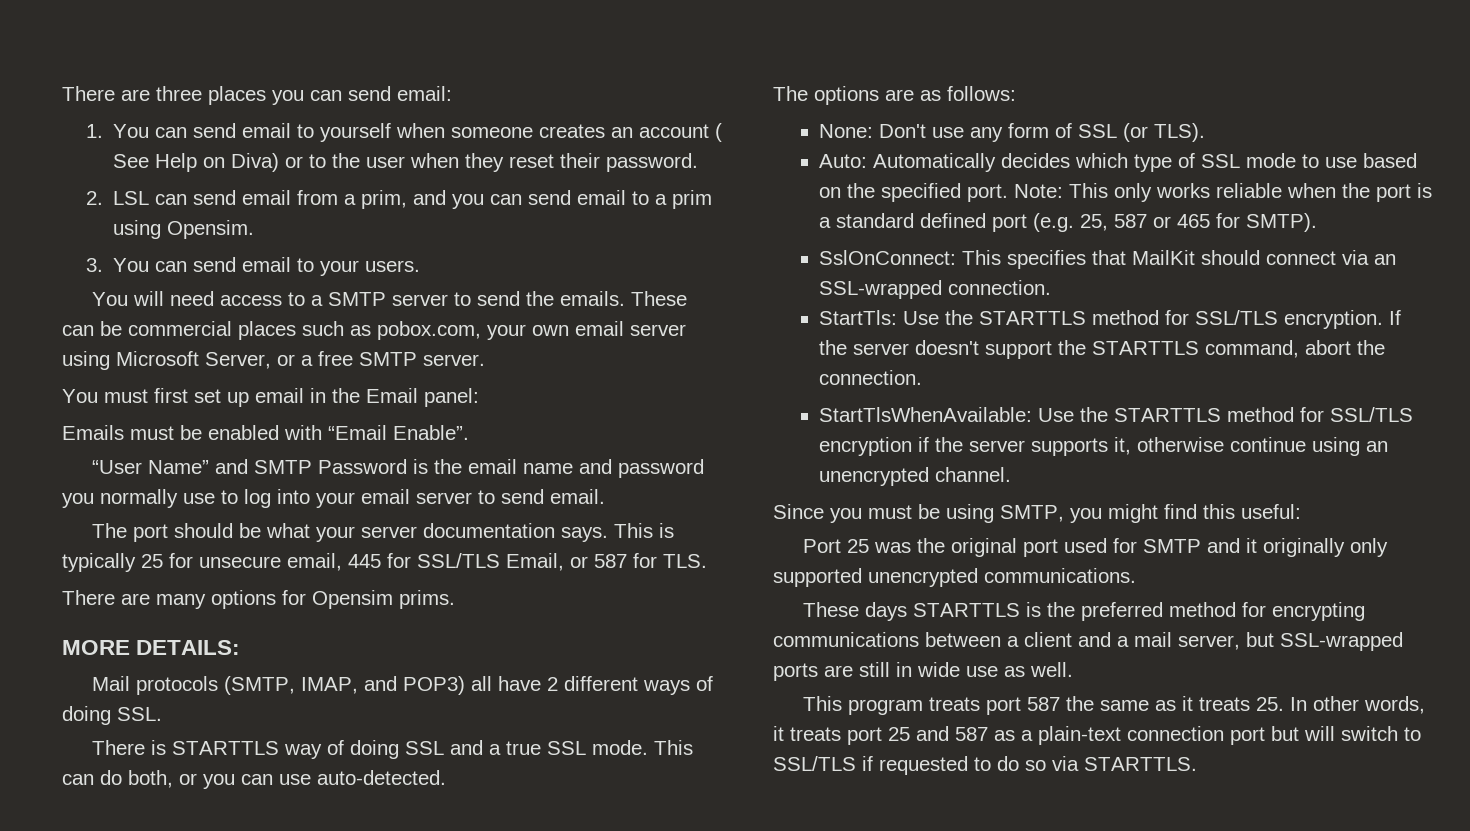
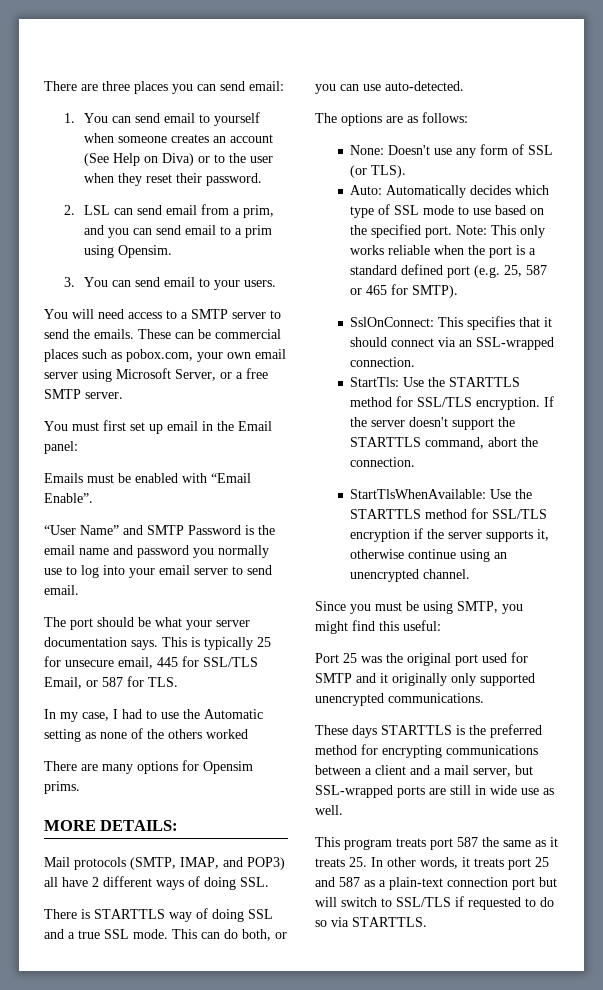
- 1. You can send email to yourself when someone creates an account ( See Help on Diva) or to the user when they reset their password.
+ 1. You can send email to yourself when someone creates an account (See Help on Diva) or to the user when they reset their password.
+ In my case, I had to use the Automatic setting as none of the others worked
- None: Don't use any form of SSL (or TLS).
+ None: Doesn't use any form of SSL (or TLS).
- SslOnConnect: This specifies that MailKit should connect via an SSL-wrapped connection.
+ SslOnConnect: This specifies that it should connect via an SSL-wrapped connection.

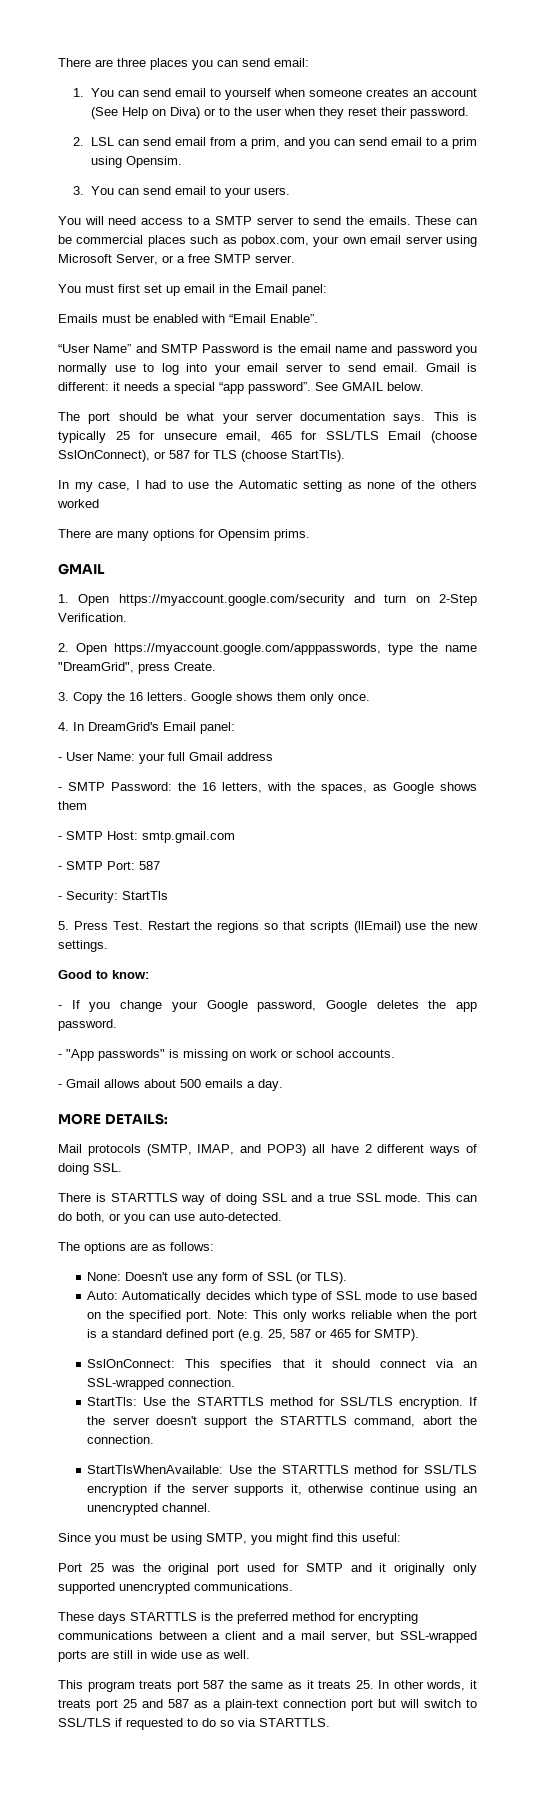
+ Gmail is different: it needs a special “app password”. See GMAIL below.
- This is typically 25 for unsecure email, 445 for SSL/TLS Email, or 587 for TLS.
+ This is typically 25 for unsecure email, 465 for SSL/TLS Email (choose SslOnConnect), or 587 for TLS (choose StartTls).
  There are many options for Opensim prims.
+ GMAIL
+ 1. Open https://myaccount.google.com/security and turn on 2-Step Verification.
+ 2. Open https://myaccount.google.com/apppasswords, type the name "DreamGrid", press Create.
+ 3. Copy the 16 letters. Google shows them only once.
+ 4. In DreamGrid's Email panel:
+ - User Name: your full Gmail address
+ - SMTP Password: the 16 letters, with the spaces, as Google shows them
+ - SMTP Host: smtp.gmail.com
+ - SMTP Port: 587
+ - Security: StartTls
+ 5. Press Test. Restart the regions so that scripts (llEmail) use the new settings.
+ Good to know:
+ - If you change your Google password, Google deletes the app password.
+ - "App passwords" is missing on work or school accounts.
+ - Gmail allows about 500 emails a day.

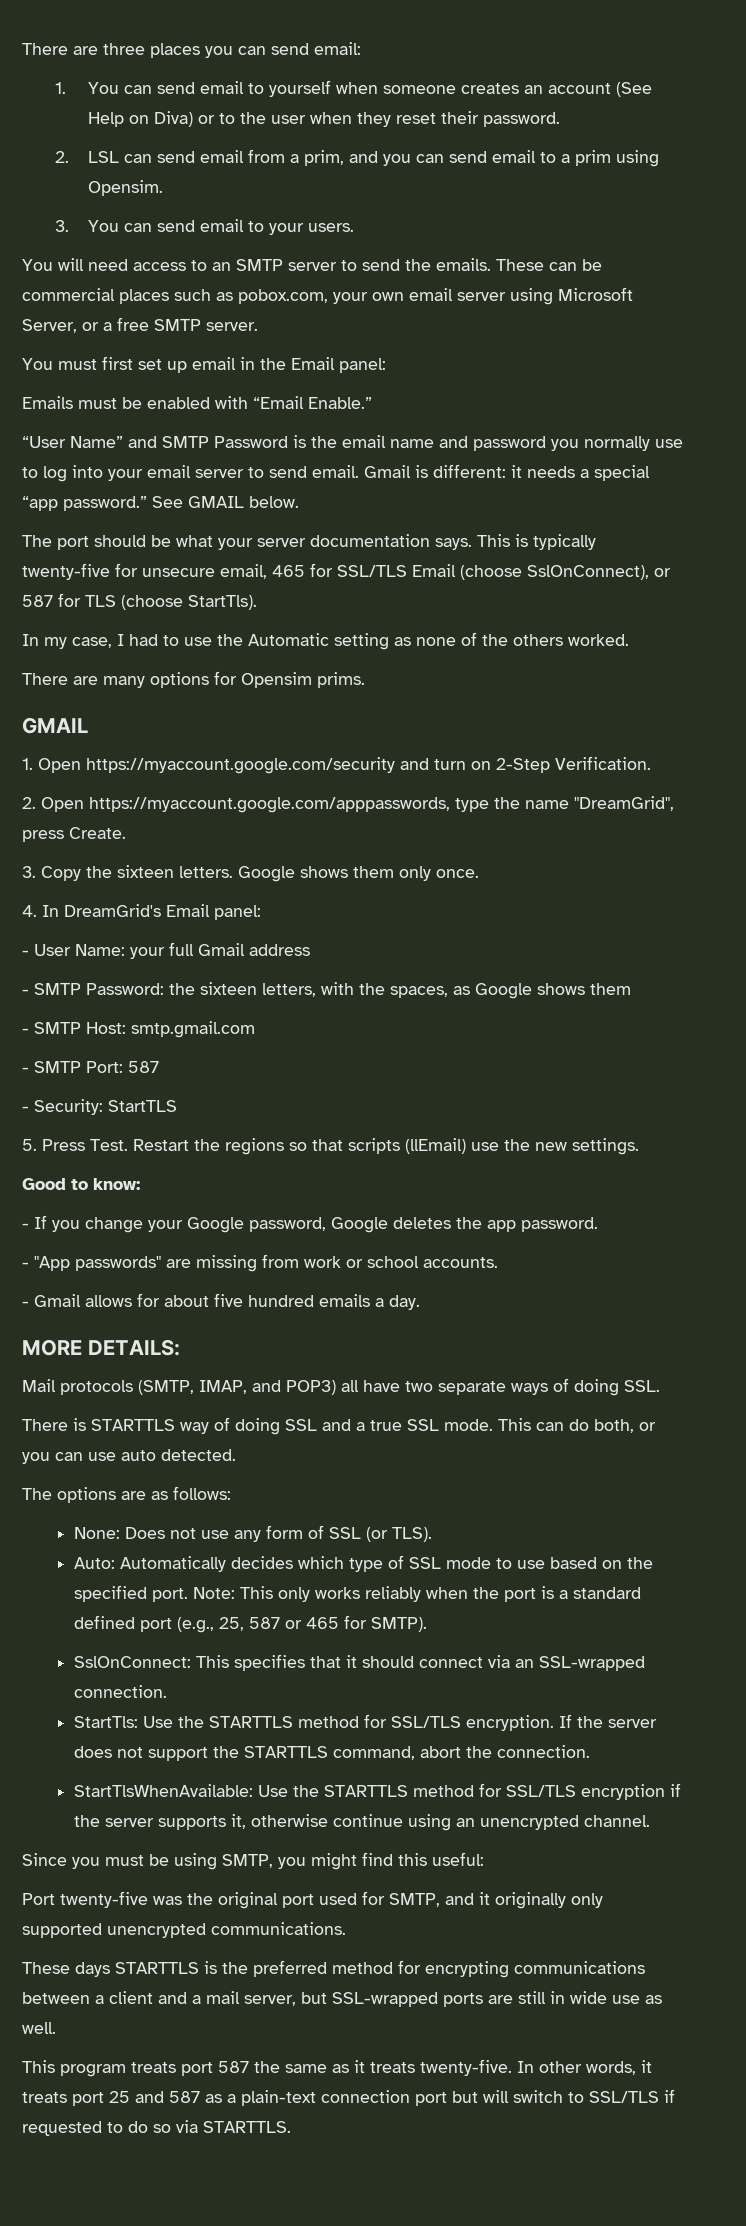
- You will need access to a SMTP server to send the emails.
+ You will need access to an SMTP server to send the emails.
- Emails must be enabled with “Email Enable”.
+ Emails must be enabled with “Email Enable.”
- Gmail is different: it needs a special “app password”.
+ Gmail is different: it needs a special “app password.”
- This is typically 25 for unsecure email, 465 for SSL/TLS Email (choose SslOnConnect), or 587 for TLS (choose StartTls).
+ This is typically twenty-five for unsecure email, 465 for SSL/TLS Email (choose SslOnConnect), or 587 for TLS (choose StartTls).
- In my case, I had to use the Automatic setting as none of the others worked
+ In my case, I had to use the Automatic setting as none of the others worked.
- 3. Copy the 16 letters.
+ 3. Copy the sixteen letters.
- - SMTP Password: the 16 letters, with the spaces, as Google shows them
+ - SMTP Password: the sixteen letters, with the spaces, as Google shows them
- - Security: StartTls
+ - Security: StartTLS
- - "App passwords" is missing on work or school accounts.
+ - "App passwords" are missing from work or school accounts.
- - Gmail allows about 500 emails a day.
+ - Gmail allows for about five hundred emails a day.
- Mail protocols (SMTP, IMAP, and POP3) all have 2 different ways of doing SSL.
+ Mail protocols (SMTP, IMAP, and POP3) all have two separate ways of doing SSL.
- This can do both, or you can use auto-detected.
+ This can do both, or you can use auto detected.
- None: Doesn't use any form of SSL (or TLS).
+ None: Does not use any form of SSL (or TLS).
- Note: This only works reliable when the port is a standard defined port (e.g. 25, 587 or 465 for SMTP).
+ Note: This only works reliably when the port is a standard defined port (e.g., 25, 587 or 465 for SMTP).
- If the server doesn't support the STARTTLS command, abort the connection.
+ If the server does not support the STARTTLS command, abort the connection.
- Port 25 was the original port used for SMTP and it originally only supported unencrypted communications.
+ Port twenty-five was the original port used for SMTP, and it originally only supported unencrypted communications.
- This program treats port 587 the same as it treats 25. In other words, it treats port 25 and 587 as a plain-text connection port but will switch to SSL/TLS if requested to do so via STARTTLS.
+ This program treats port 587 the same as it treats twenty-five. In other words, it treats port 25 and 587 as a plain-text connection port but will switch to SSL/TLS if requested to do so via STARTTLS.

